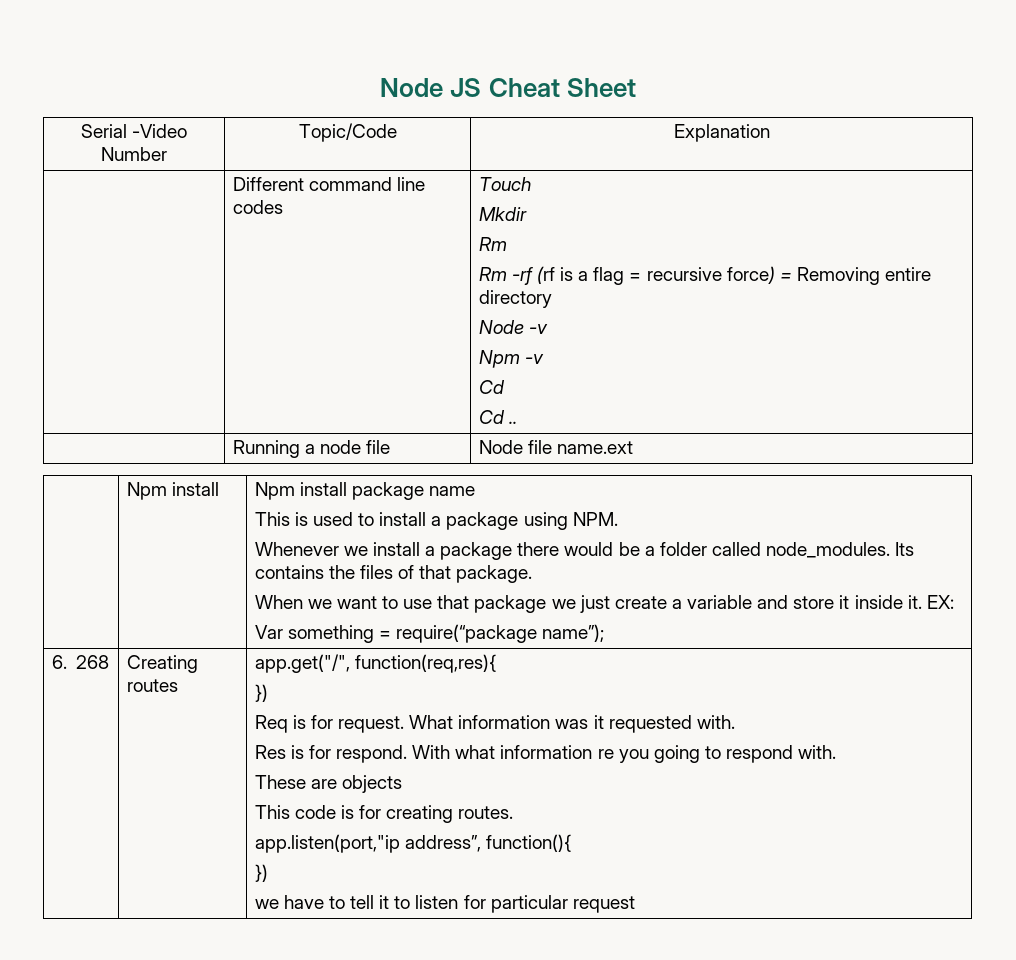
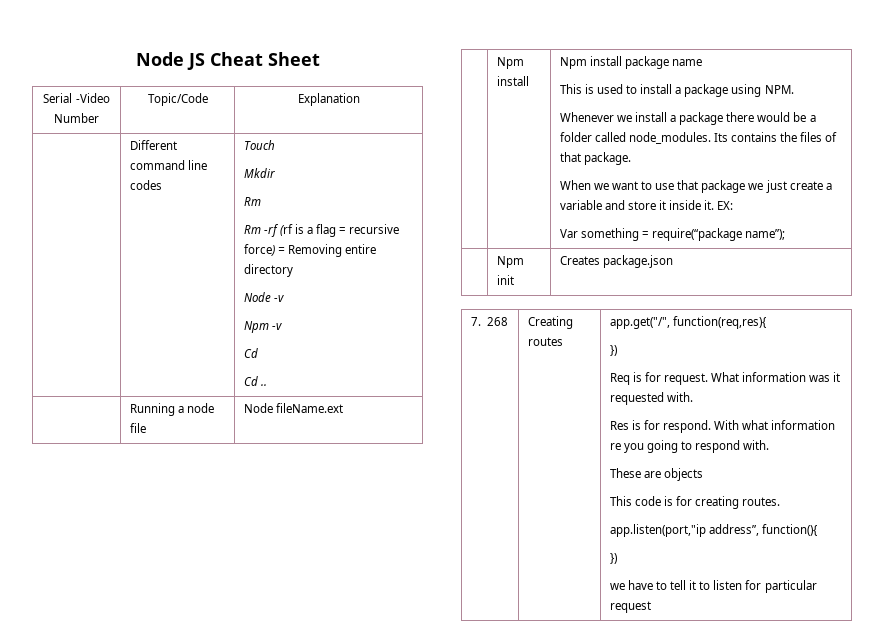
- | Running a node file | Node file name.ext
+ | Running a node file | Node fileName.ext
- 6. 268
+ Npm init | Creates package.json
+ 7. 268

